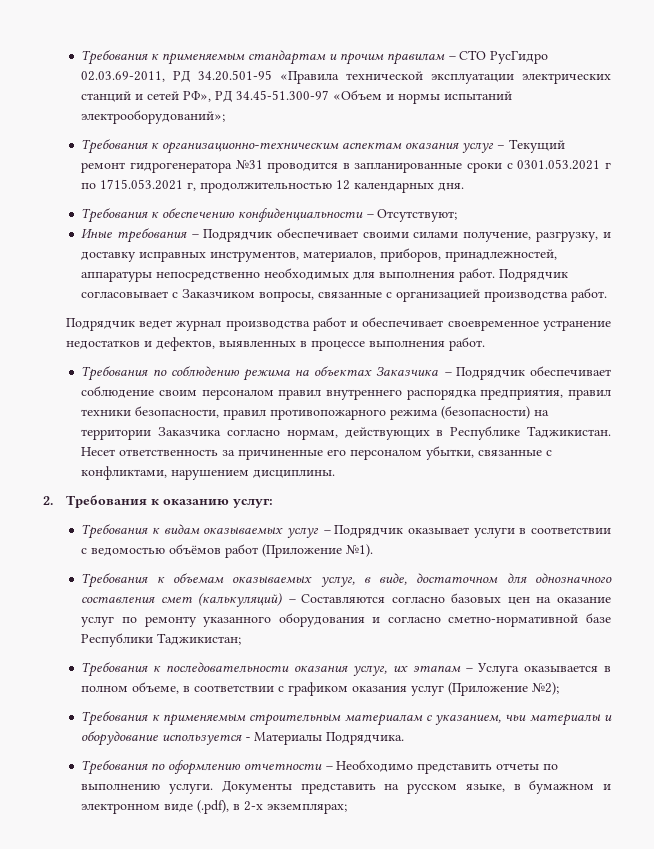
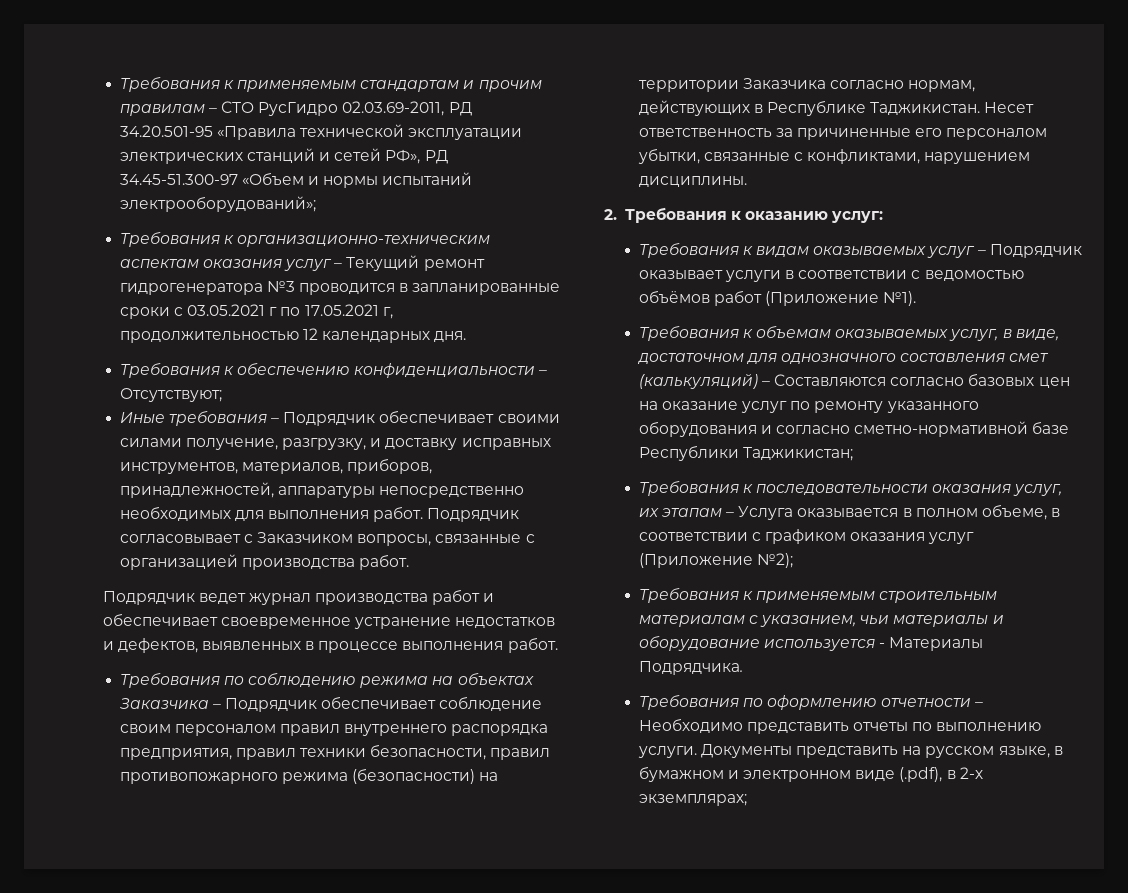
- Требования к организационно-техническим аспектам оказания услуг – Текущий ремонт гидрогенератора №31 проводится в запланированные сроки с 0301.053.2021 г по 1715.053.2021 г, продолжительностью 12 календарных дня.
+ Требования к организационно-техническим аспектам оказания услуг – Текущий ремонт гидрогенератора №3 проводится в запланированные сроки с 03.05.2021 г по 17.05.2021 г, продолжительностью 12 календарных дня.

